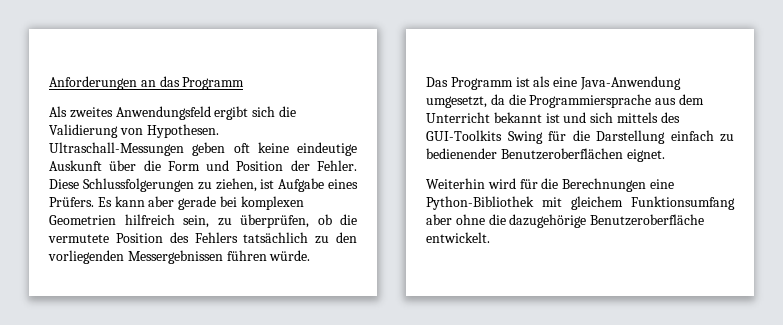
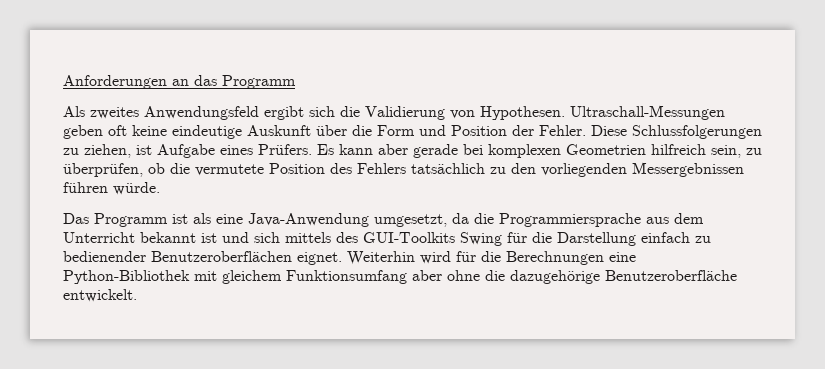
- Das Programm ist als eine Java-Anwendung umgesetzt, da die Programmiersprache aus dem Unterricht bekannt ist und sich mittels des GUI-Toolkits Swing für die Darstellung einfach zu bedienender Benutzeroberflächen eignet.
- Weiterhin wird für die Berechnungen eine Python-Bibliothek mit gleichem Funktionsumfang aber ohne die dazugehörige Benutzeroberfläche entwickelt.
+ Das Programm ist als eine Java-Anwendung umgesetzt, da die Programmiersprache aus dem Unterricht bekannt ist und sich mittels des GUI-Toolkits Swing für die Darstellung einfach zu bedienender Benutzeroberflächen eignet. Weiterhin wird für die Berechnungen eine Python-Bibliothek mit gleichem Funktionsumfang aber ohne die dazugehörige Benutzeroberfläche entwickelt.

